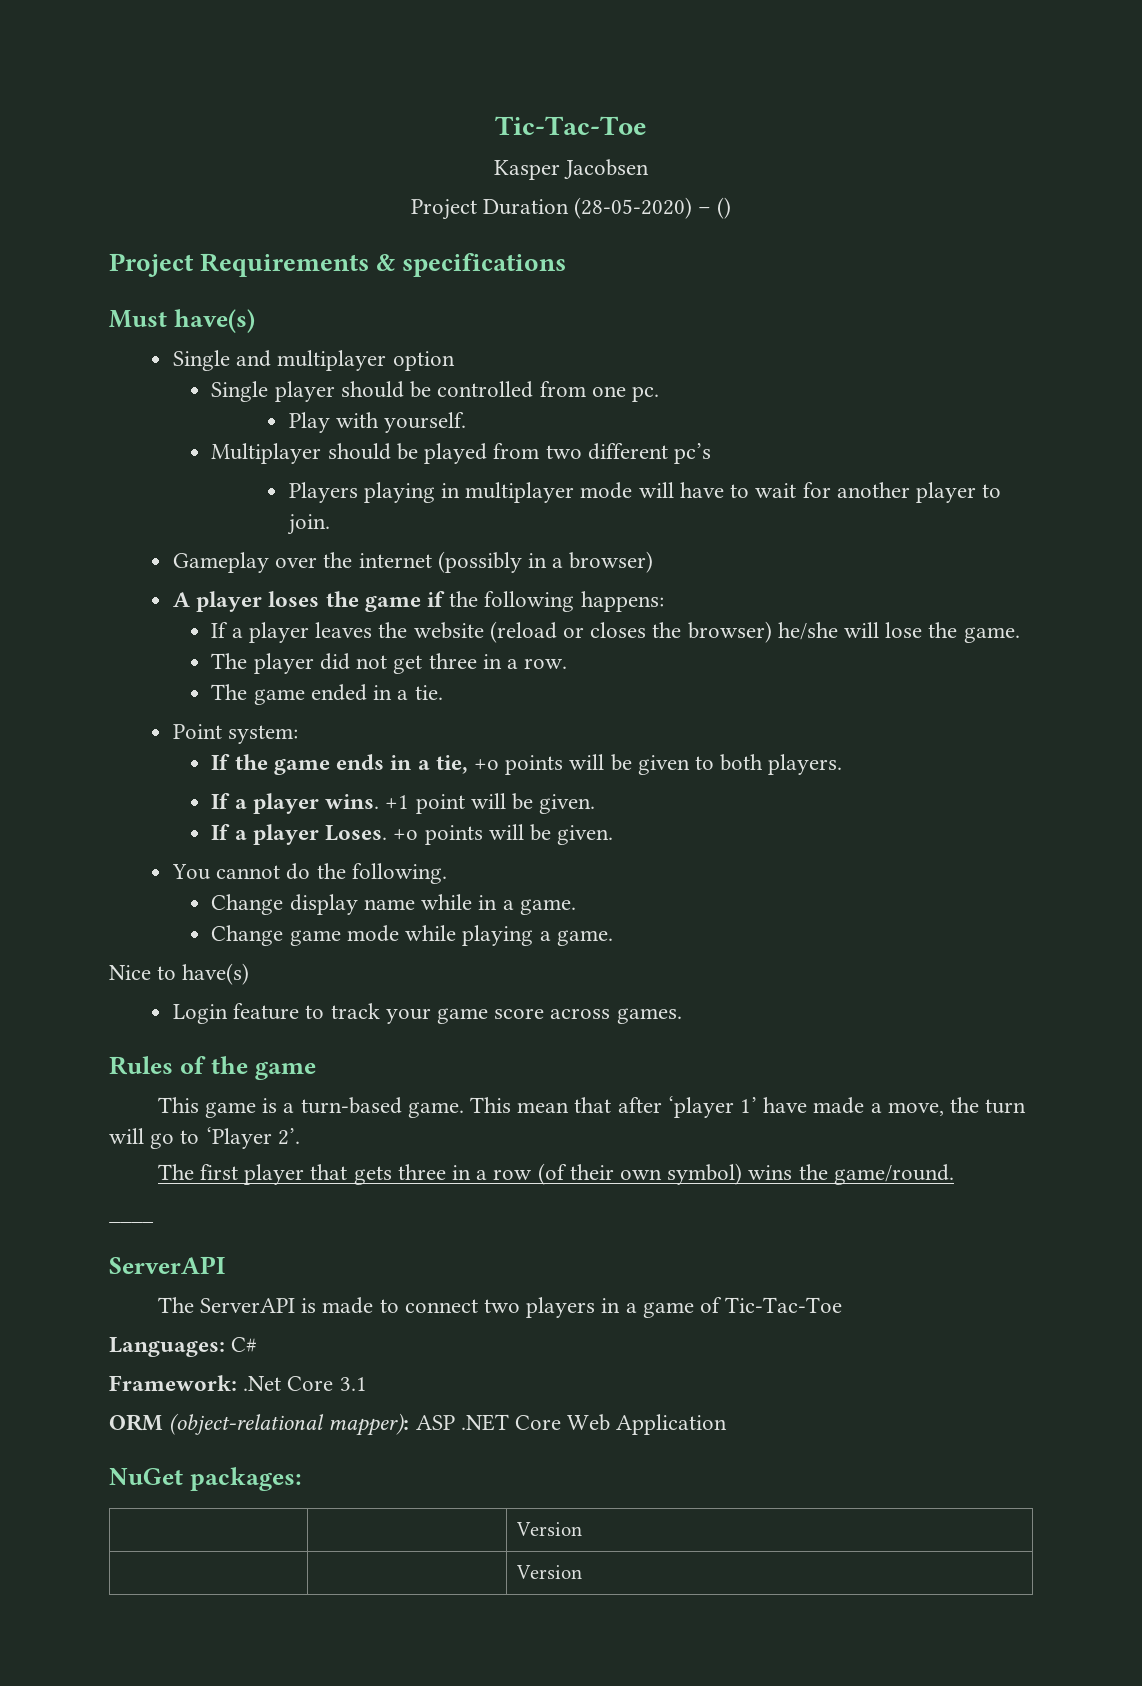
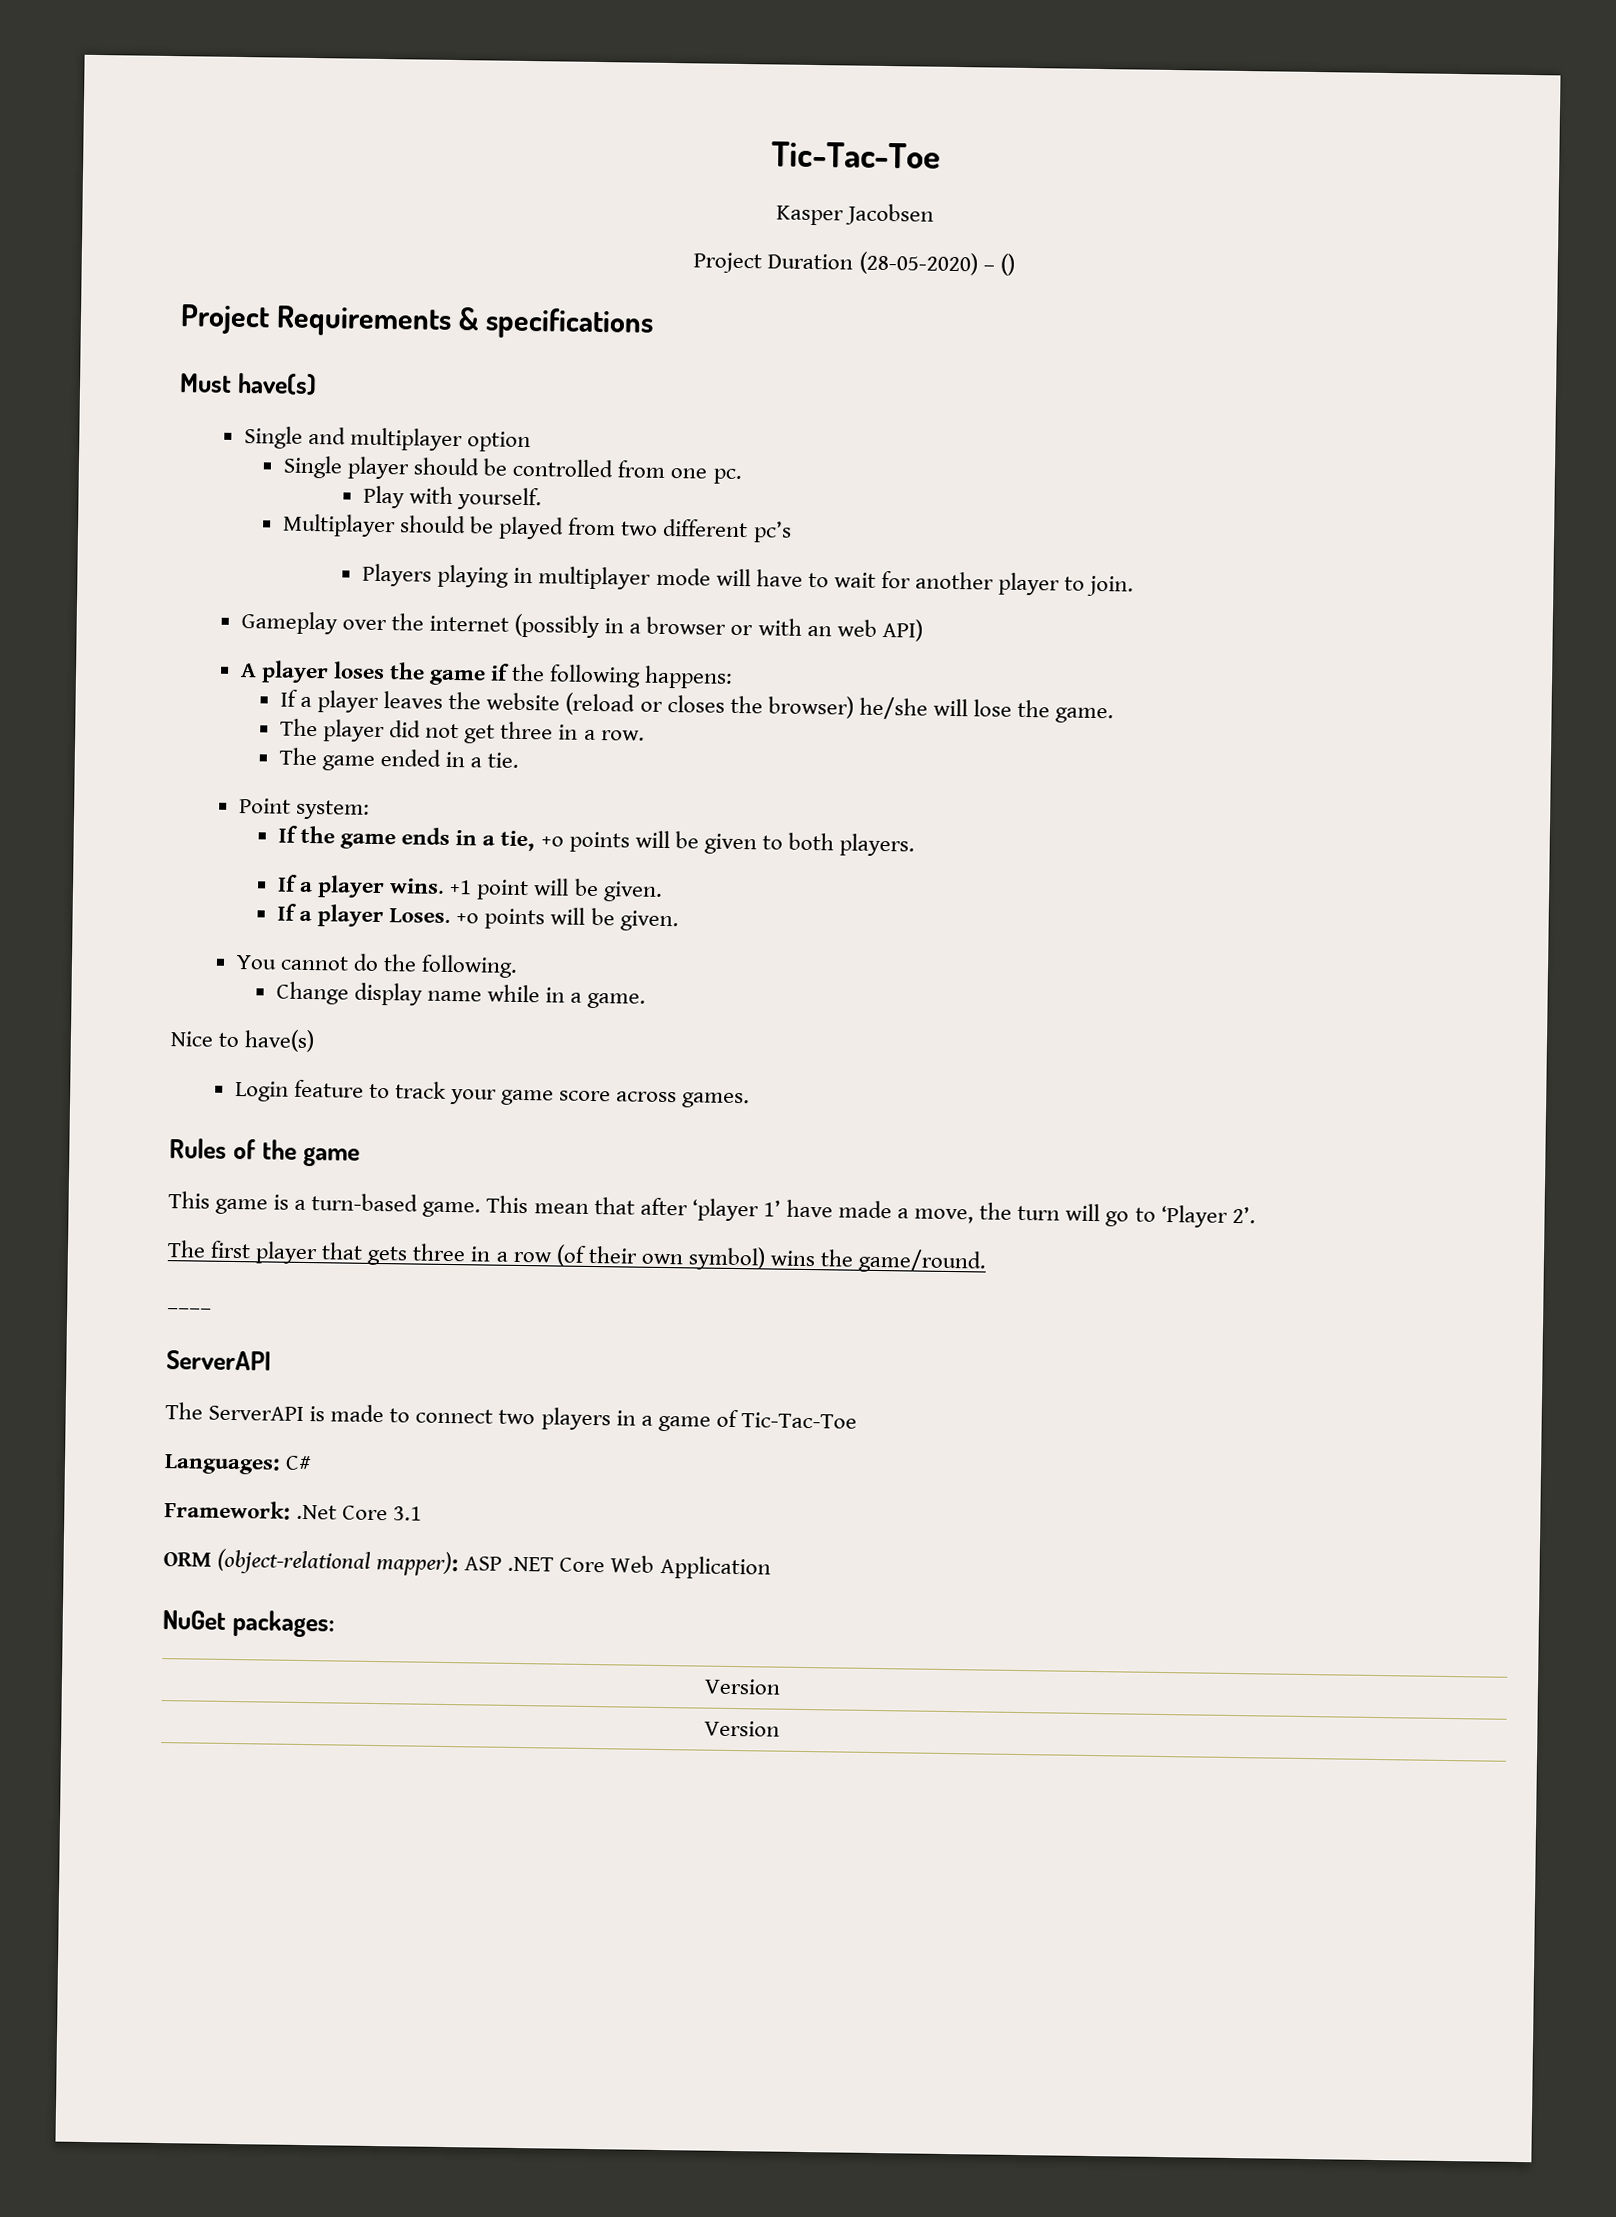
- Gameplay over the internet (possibly in a browser)
+ Gameplay over the internet (possibly in a browser or with an web API)
- Change game mode while playing a game.

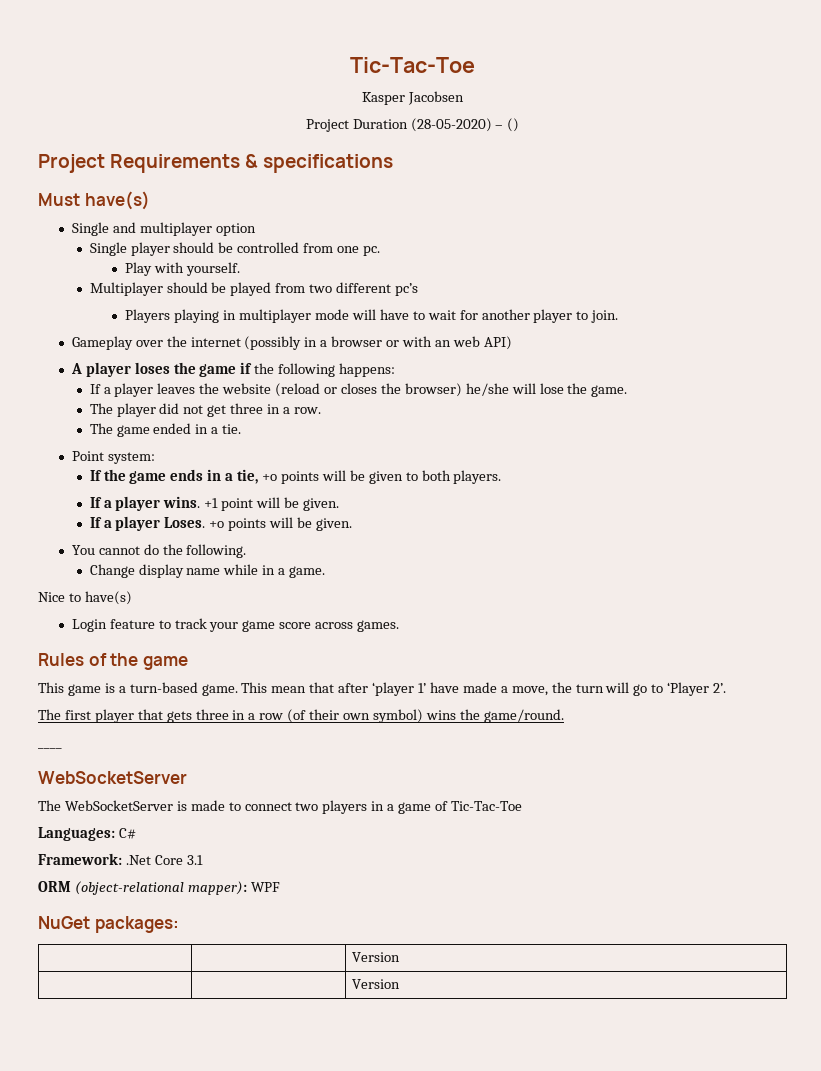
  ____
- ServerAPI
- The ServerAPI is made to connect two players in a game of Tic-Tac-Toe
+ WebSocketServer
+ The WebSocketServer is made to connect two players in a game of Tic-Tac-Toe
- ORM (object-relational mapper): ASP .NET Core Web Application
+ ORM (object-relational mapper): WPF

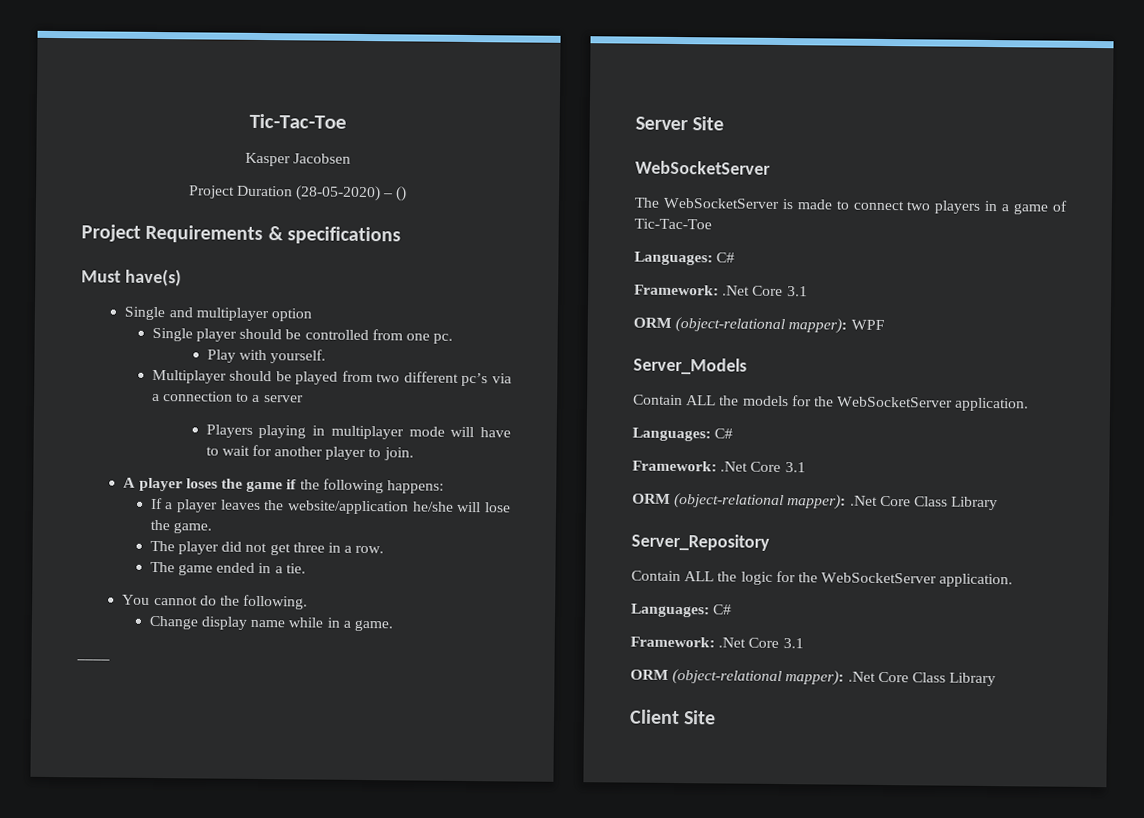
- Multiplayer should be played from two different pc’s
+ Multiplayer should be played from two different pc’s via a connection to a server
- Gameplay over the internet (possibly in a browser or with an web API)
- If a player leaves the website (reload or closes the browser) he/she will lose the game.
+ If a player leaves the website/application he/she will lose the game.
- Point system:
- If the game ends in a tie, +o points will be given to both players.
- If a player wins. +1 point will be given.
- If a player Loses. +o points will be given.
- Nice to have(s)
- Login feature to track your game score across games.
- Rules of the game
- This game is a turn-based game. This mean that after ‘player 1’ have made a move, the turn will go to ‘Player 2’.
- The first player that gets three in a row (of their own symbol) wins the game/round.
  ____
+ Server Site
- NuGet packages:
- | | Version
- | | Version
+ Server_Models
+ Contain ALL the models for the WebSocketServer application.
+ Languages: C#
+ Framework: .Net Core 3.1
+ ORM (object-relational mapper): .Net Core Class Library
+ Server_Repository
+ Contain ALL the logic for the WebSocketServer application.
+ Languages: C#
+ Framework: .Net Core 3.1
+ ORM (object-relational mapper): .Net Core Class Library
+ Client Site

